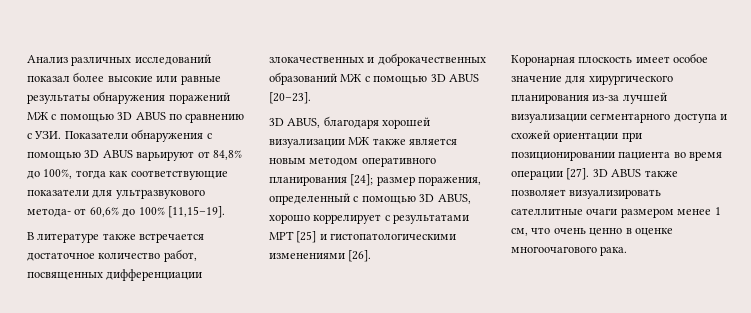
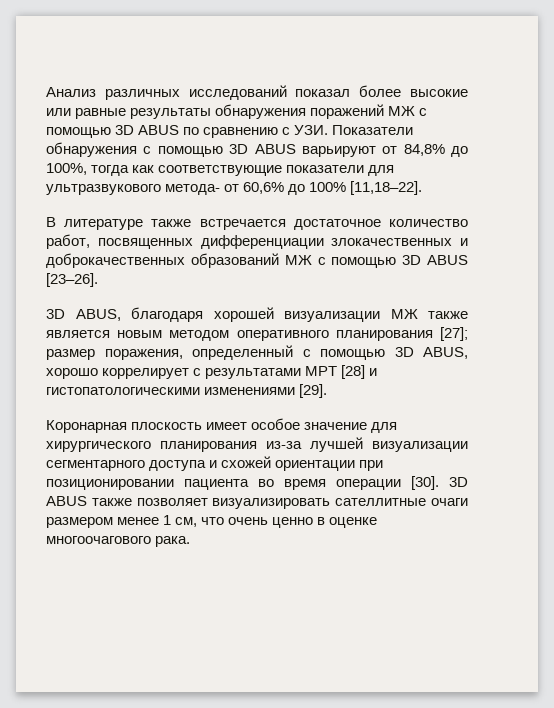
- Анализ различных исследований показал более высокие или равные результаты обнаружения поражений МЖ с помощью 3D ABUS по сравнению с УЗИ. Показатели обнаружения с помощью 3D ABUS варьируют от 84,8% до 100%, тогда как соответствующие показатели для ультразвукового метода- от 60,6% до 100% [11,15–19].
+ Анализ различных исследований показал более высокие или равные результаты обнаружения поражений МЖ с помощью 3D ABUS по сравнению с УЗИ. Показатели обнаружения с помощью 3D ABUS варьируют от 84,8% до 100%, тогда как соответствующие показатели для ультразвукового метода- от 60,6% до 100% [11,18–22].
- В литературе также встречается достаточное количество работ, посвященных дифференциации злокачественных и доброкачественных образований МЖ с помощью 3D ABUS [20–23].
+ В литературе также встречается достаточное количество работ, посвященных дифференциации злокачественных и доброкачественных образований МЖ с помощью 3D ABUS [23–26].
- 3D ABUS, благодаря хорошей визуализации МЖ также является новым методом оперативного планирования [24]; размер поражения, определенный с помощью 3D ABUS, хорошо коррелирует с результатами МРТ [25] и гистопатологическими изменениями [26].
+ 3D ABUS, благодаря хорошей визуализации МЖ также является новым методом оперативного планирования [27]; размер поражения, определенный с помощью 3D ABUS, хорошо коррелирует с результатами МРТ [28] и гистопатологическими изменениями [29].
- Коронарная плоскость имеет особое значение для хирургического планирования из-за лучшей визуализации сегментарного доступа и схожей ориентации при позиционировании пациента во время операции [27].
+ Коронарная плоскость имеет особое значение для хирургического планирования из-за лучшей визуализации сегментарного доступа и схожей ориентации при позиционировании пациента во время операции [30].

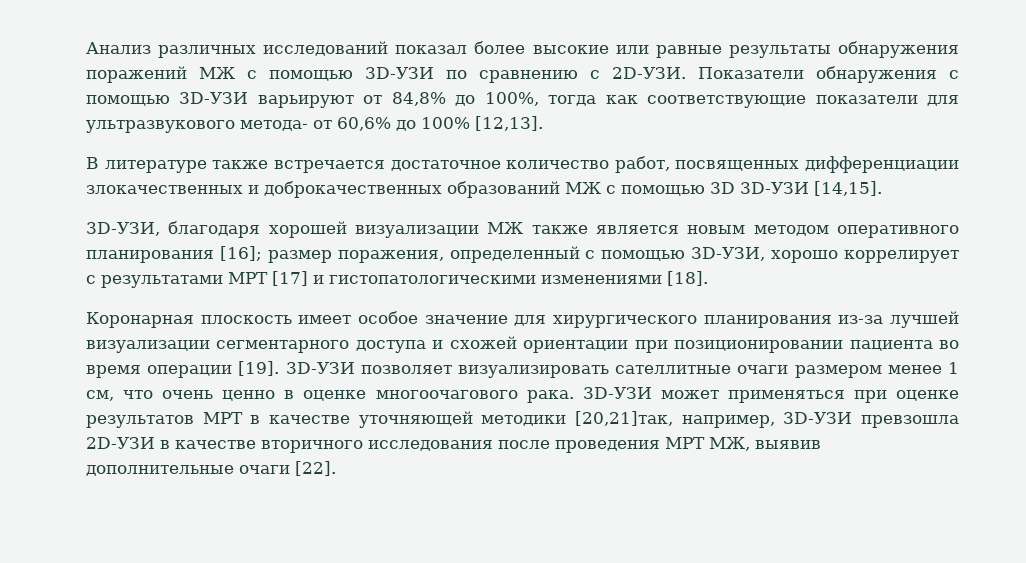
- Анализ различных исследований показал более высокие или равные результаты обнаружения поражений МЖ с помощью 3D ABUS по сравнению с УЗИ. Показатели обнаружения с помощью 3D ABUS варьируют от 84,8% до 100%, тогда как соответствующие показатели для ультразвукового метода- от 60,6% до 100% [11,18–22].
+ Анализ различных исследований показал более высокие или равные результаты обнаружения поражений МЖ с помощью 3D-УЗИ по сравнению с 2D-УЗИ. Показатели обнаружения с помощью 3D-УЗИ варьируют от 84,8% до 100%, тогда как соответствующие показатели для ультразвукового метода- от 60,6% до 100% [12,13].
- В литературе также встречается достаточное количество работ, посвященных дифференциации злокачественных и доброкачественных образований МЖ с помощью 3D ABUS [23–26].
- 3D ABUS, благодаря хорошей визуализации МЖ также является новым методом оперативного планирования [27]; размер поражения, определенный с помощью 3D ABUS, хорошо коррелирует с результатами МРТ [28] и гистопатологическими изменениями [29].
+ В литературе также встречается достаточное количество работ, посвященных дифференциации злокачественных и доброкачественных образований МЖ с помощью 3D 3D-УЗИ [14,15].
+ 3D-УЗИ, благодаря хорошей визуализации МЖ также является новым методом оперативного планирования [16]; размер поражения, определенный с помощью 3D-УЗИ, хорошо коррелирует с результатами МРТ [17] и гистопатологическими изменениями [18].
- Коронарная плоскость имеет особое значение для хирургического планирования из-за лучшей визуализации сегментарного доступа и схожей ориентации при позиционировании пациента во время операции [30]. 3D ABUS также позволяет визуализировать сателлитные очаги размером менее 1 см, что очень ценно в оценке многоочагового рака.
+ Коронарная плоскость имеет особое значение для хирургического планирования из-за лучшей визуализации сегментарного доступа и схожей ориентации при позиционировании пациента во время операции [19]. 3D-УЗИ позволяет визуализировать сателлитные очаги размером менее 1 см, что очень ценно в оценке многоочагового рака.
+ 3D-УЗИ может применяться при оценке результатов МРТ в качестве уточняющей методики [20,21]так, например, 3D-УЗИ превзошла 2D-УЗИ в качестве вторичного исследования после проведения МРТ МЖ, выявив дополнительные очаги [22].

